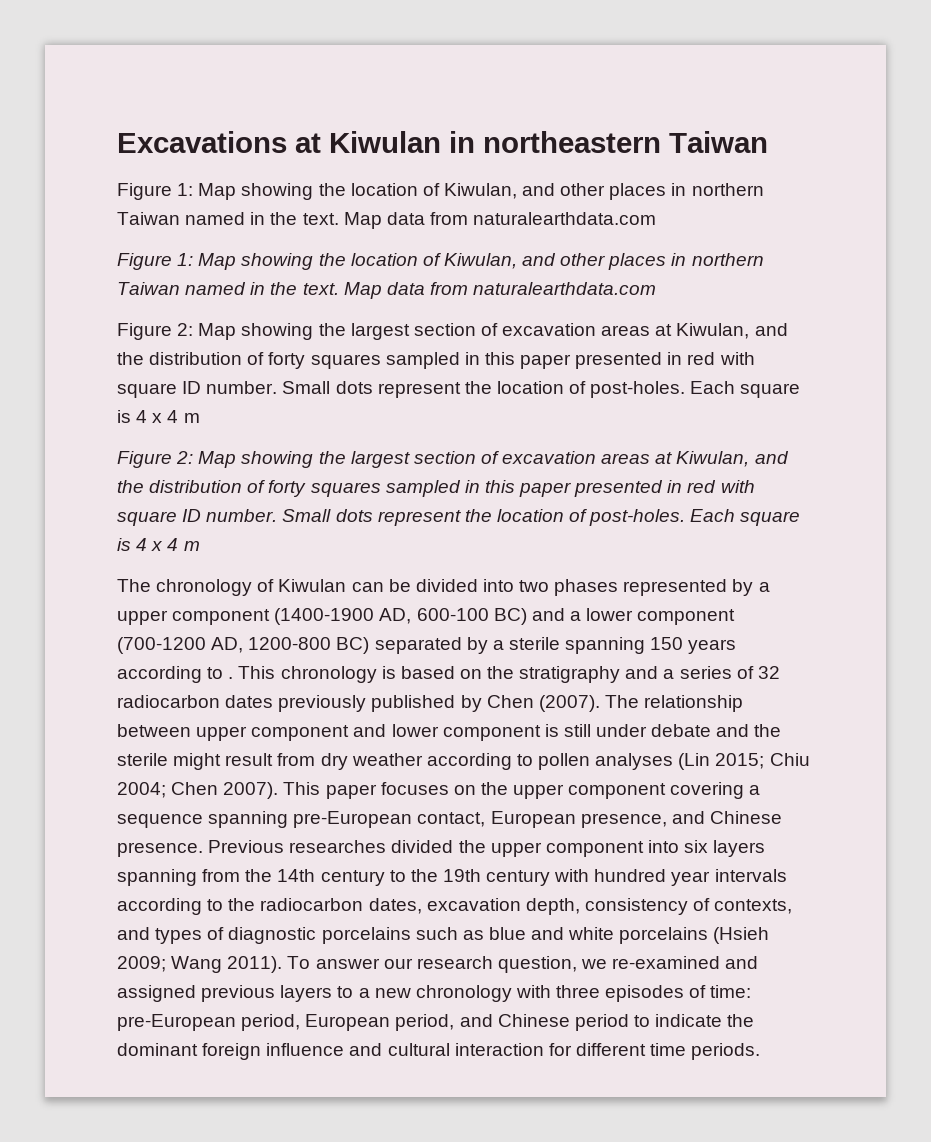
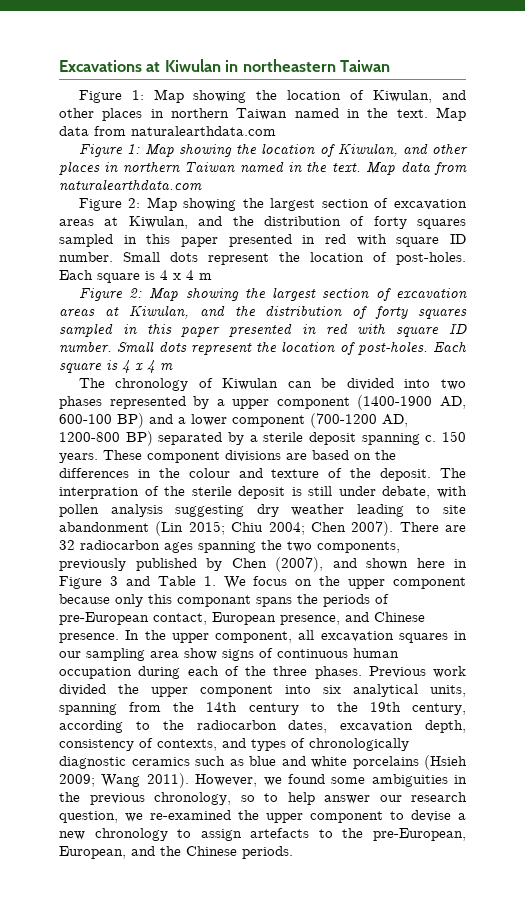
- The chronology of Kiwulan can be divided into two phases represented by a upper component (1400-1900 AD, 600-100 BC) and a lower component (700-1200 AD, 1200-800 BC) separated by a sterile spanning 150 years according to . This chronology is based on the stratigraphy and a series of 32 radiocarbon dates previously published by Chen (2007). The relationship between upper component and lower component is still under debate and the sterile might result from dry weather according to pollen analyses (Lin 2015; Chiu 2004; Chen 2007).
+ The chronology of Kiwulan can be divided into two phases represented by a upper component (1400-1900 AD, 600-100 BP) and a lower component (700-1200 AD, 1200-800 BP) separated by a sterile deposit spanning c. 150 years. These component divisions are based on the differences in the colour and texture of the deposit. The interpration of the sterile deposit is still under debate, with pollen analysis suggesting dry weather leading to site abandonment (Lin 2015; Chiu 2004; Chen 2007).
- This paper focuses on the upper component covering a sequence spanning pre-European contact, European presence, and Chinese presence.
+ There are 32 radiocarbon ages spanning the two components, previously published by Chen (2007), and shown here in Figure 3 and Table 1. We focus on the upper component because only this componant spans the periods of pre-European contact, European presence, and Chinese presence.
- Previous researches divided the upper component into six layers spanning from the 14th century to the 19th century with hundred year intervals according to the radiocarbon dates, excavation depth, consistency of contexts, and types of diagnostic porcelains such as blue and white porcelains (Hsieh 2009; Wang 2011).
+ In the upper component, all excavation squares in our sampling area show signs of continuous human occupation during each of the three phases. Previous work divided the upper component into six analytical units, spanning from the 14th century to the 19th century, according to the radiocarbon dates, excavation depth, consistency of contexts, and types of chronologically diagnostic ceramics such as blue and white porcelains (Hsieh 2009; Wang 2011).
- To answer our research question, we re-examined and assigned previous layers to a new chronology with three episodes of time: pre-European period, European period, and Chinese period to indicate the dominant foreign influence and cultural interaction for different time periods.
+ However, we found some ambiguities in the previous chronology, so to help answer our research question, we re-examined the upper component to devise a new chronology to assign artefacts to the pre-European, European, and the Chinese periods.

